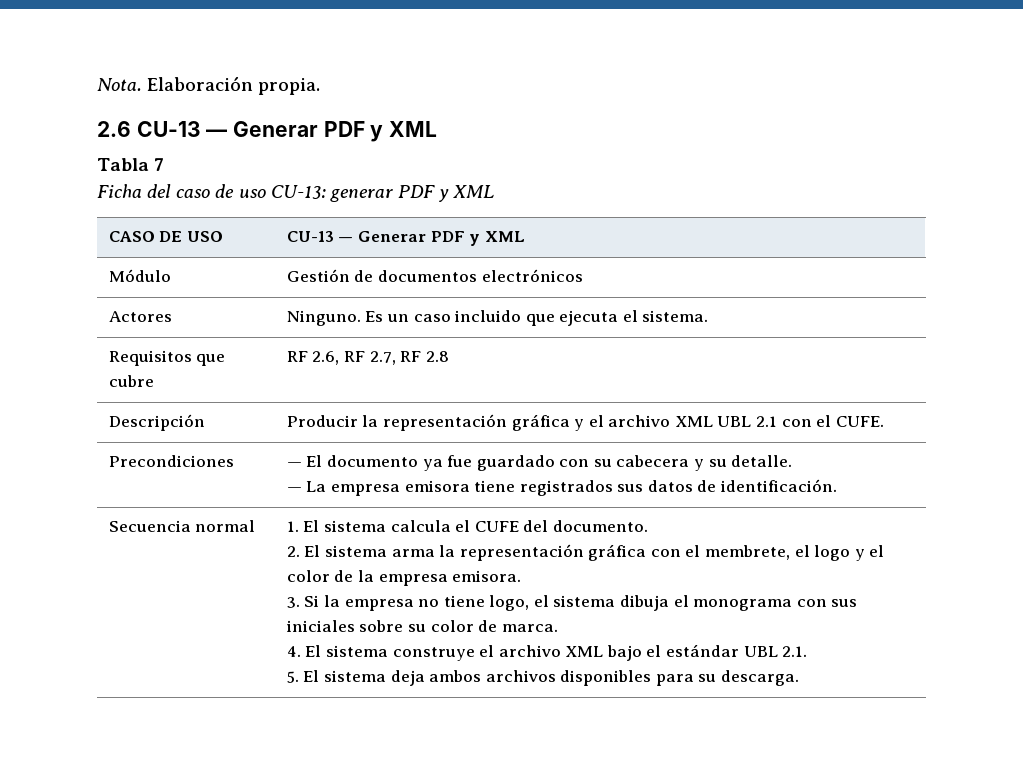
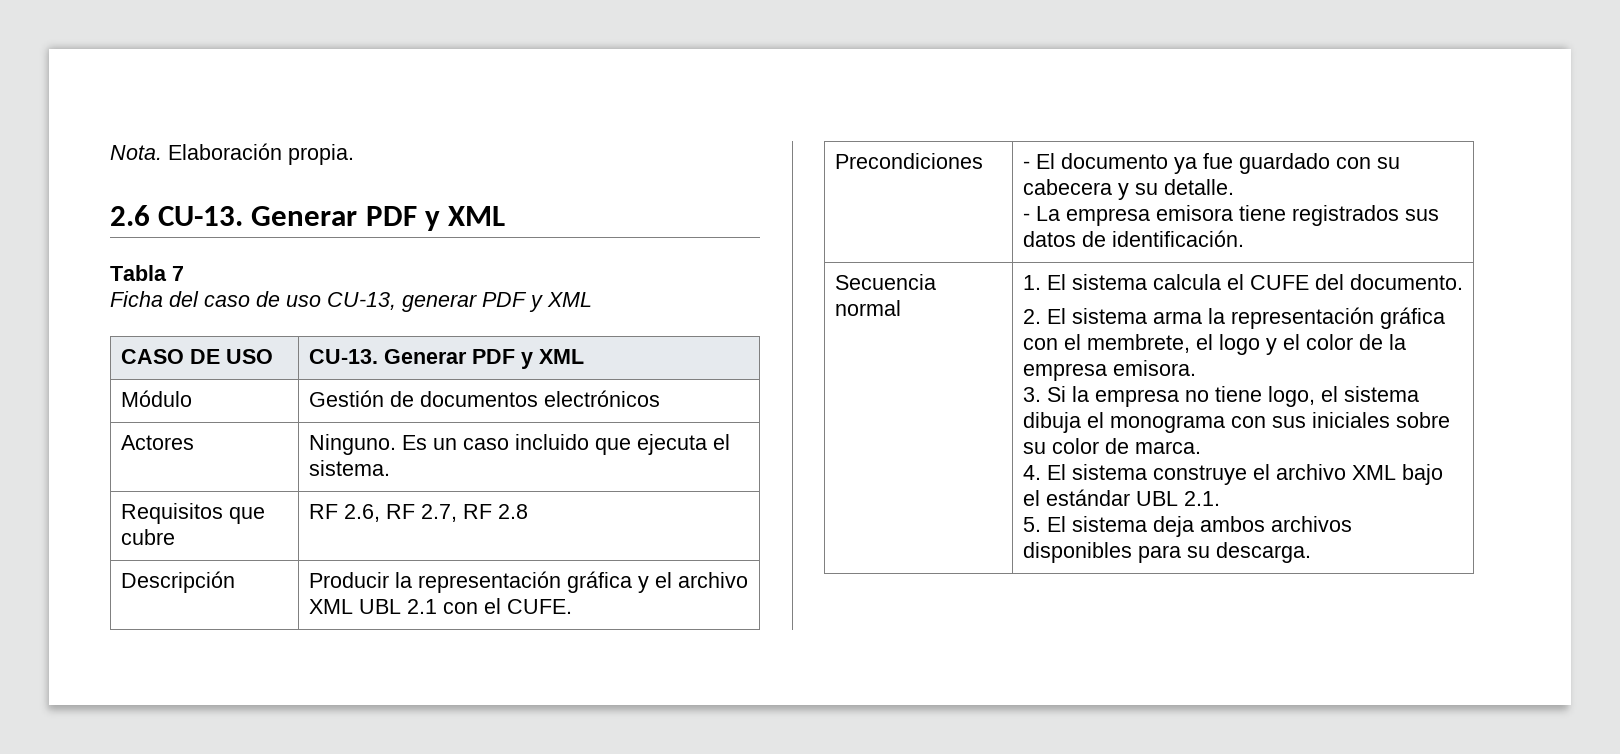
- 2.6 CU-13 — Generar PDF y XML
+ 2.6 CU-13. Generar PDF y XML
- Ficha del caso de uso CU-13: generar PDF y XML
+ Ficha del caso de uso CU-13, generar PDF y XML
- CASO DE USO | CU-13 — Generar PDF y XML
+ CASO DE USO | CU-13. Generar PDF y XML
- Precondiciones | — El documento ya fue guardado con su cabecera y su detalle.
- — La empresa emisora tiene registrados sus datos de identificación.
+ Precondiciones | - El documento ya fue guardado con su cabecera y su detalle.
+ - La empresa emisora tiene registrados sus datos de identificación.

